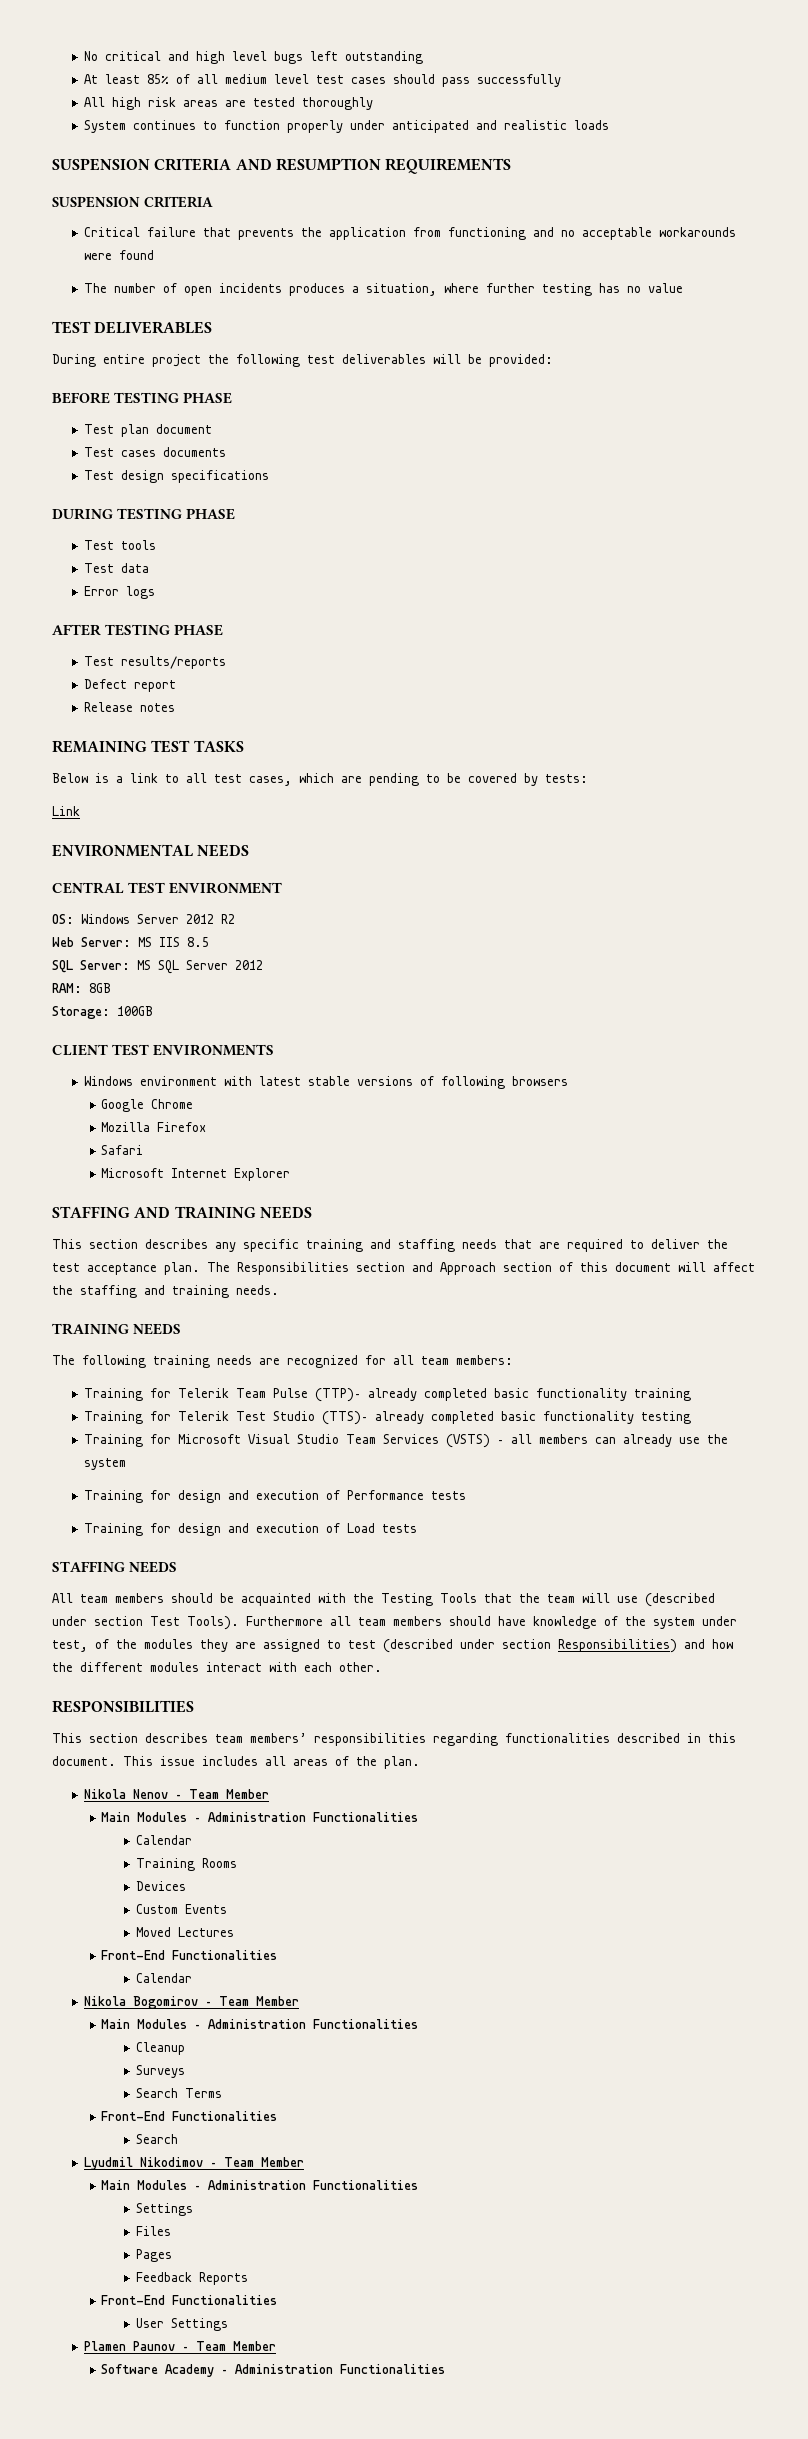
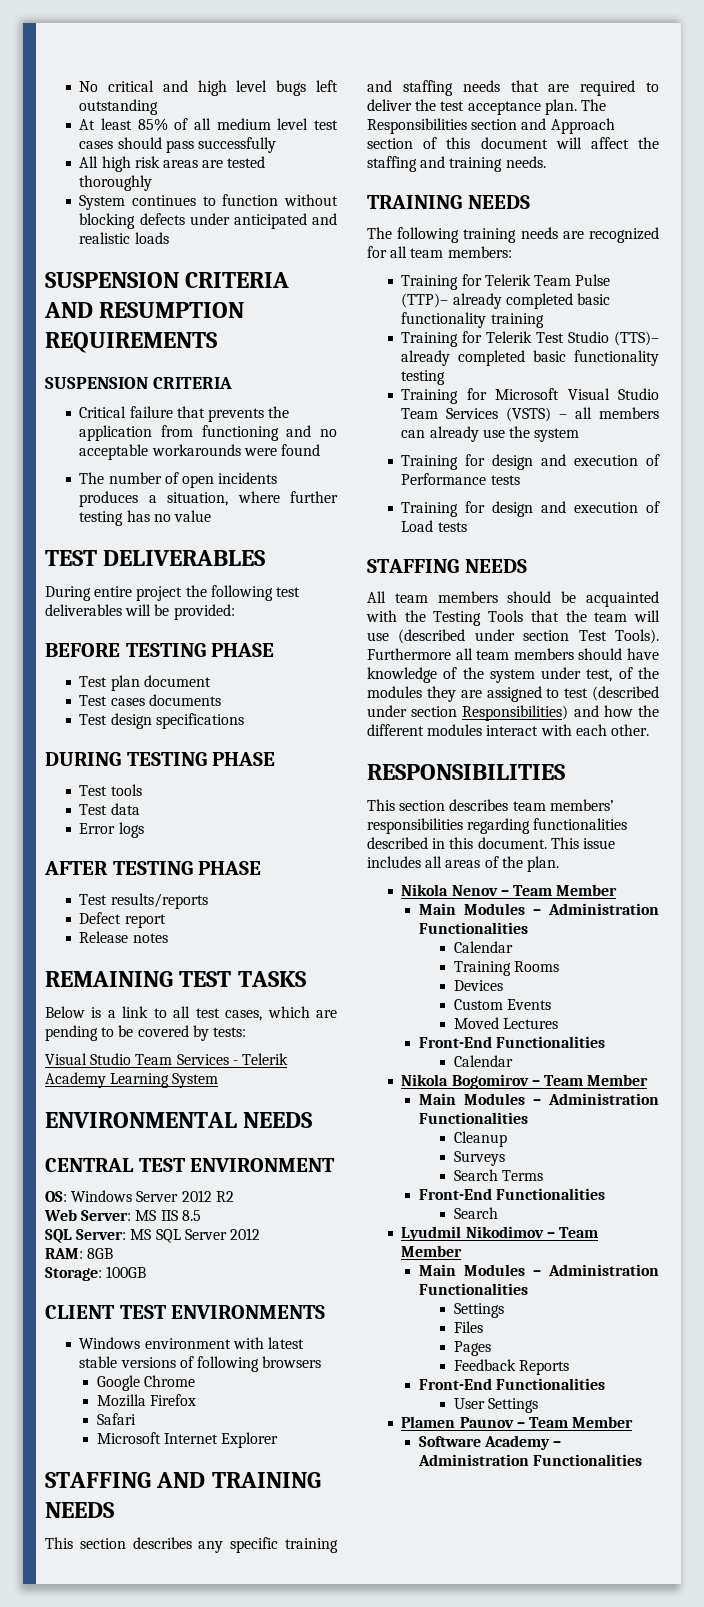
- System continues to function properly under anticipated and realistic loads
+ System continues to function without blocking defects under anticipated and realistic loads
- Link
+ Visual Studio Team Services - Telerik Academy Learning System

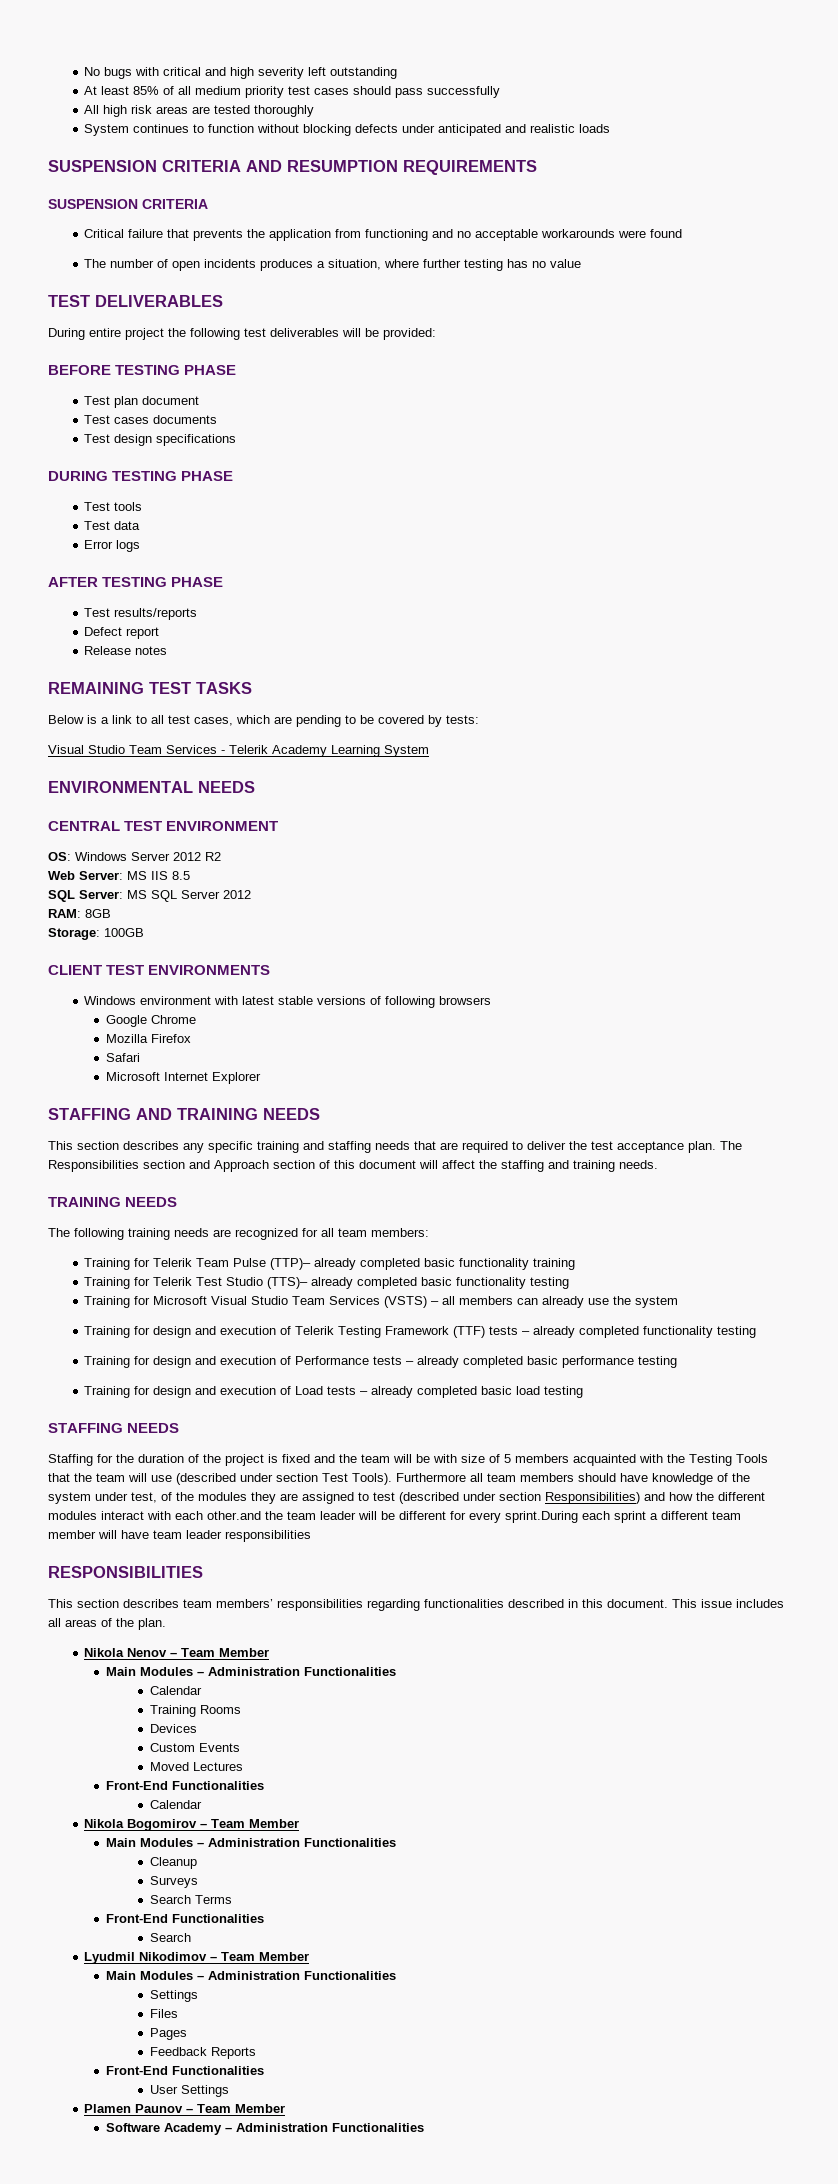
- No critical and high level bugs left outstanding
+ No bugs with critical and high severity left outstanding
- At least 85% of all medium level test cases should pass successfully
+ At least 85% of all medium priority test cases should pass successfully
+ Training for design and execution of Telerik Testing Framework (TTF) tests – already completed functionality testing
- Training for design and execution of Performance tests
+ Training for design and execution of Performance tests – already completed basic performance testing
- Training for design and execution of Load tests
+ Training for design and execution of Load tests – already completed basic load testing
  STAFFING NEEDS
- All team members should be acquainted with the Testing Tools that the team will use (described under section Test Tools).
+ Staffing for the duration of the project is fixed and the team will be with size of 5 members acquainted with the Testing Tools that the team will use (described under section Test Tools).
- Furthermore all team members should have knowledge of the system under test, of the modules they are assigned to test (described under section Responsibilities) and how the different modules interact with each other.
+ Furthermore all team members should have knowledge of the system under test, of the modules they are assigned to test (described under section Responsibilities) and how the different modules interact with each other.and the team leader will be different for every sprint.During each sprint a different team member will have team leader responsibilities

